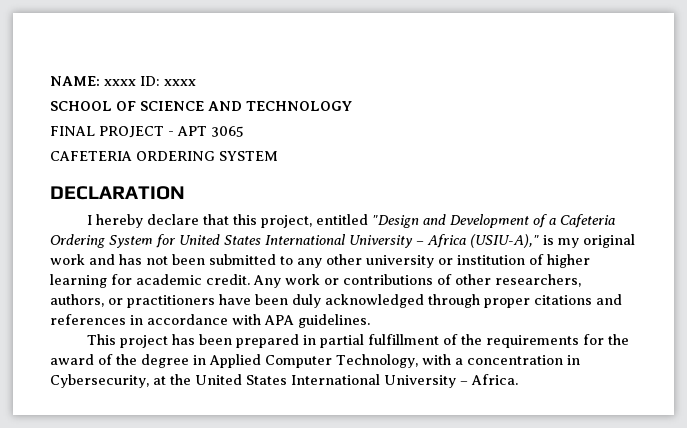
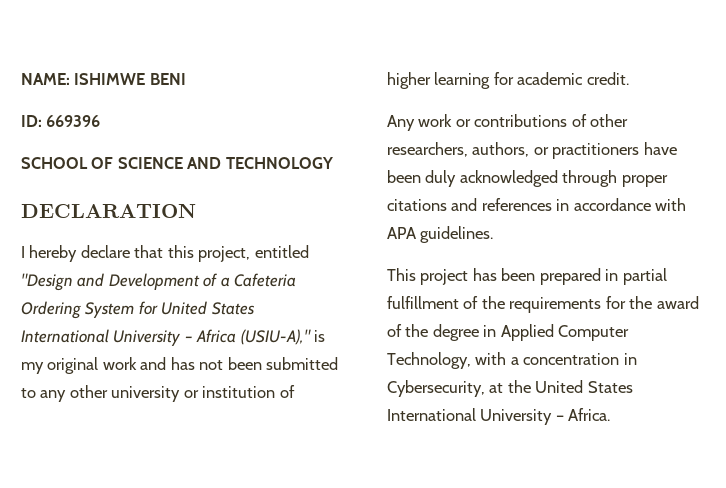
- NAME: xxxx ID: xxxx
+ NAME: ISHIMWE BENI
+ ID: 669396
- FINAL PROJECT - APT 3065
- CAFETERIA ORDERING SYSTEM
- I hereby declare that this project, entitled "Design and Development of a Cafeteria Ordering System for United States International University – Africa (USIU-A)," is my original work and has not been submitted to any other university or institution of higher learning for academic credit. Any work or contributions of other researchers, authors, or practitioners have been duly acknowledged through proper citations and references in accordance with APA guidelines.
+ I hereby declare that this project, entitled "Design and Development of a Cafeteria Ordering System for United States International University – Africa (USIU-A)," is my original work and has not been submitted to any other university or institution of higher learning for academic credit.
+ Any work or contributions of other researchers, authors, or practitioners have been duly acknowledged through proper citations and references in accordance with APA guidelines.

